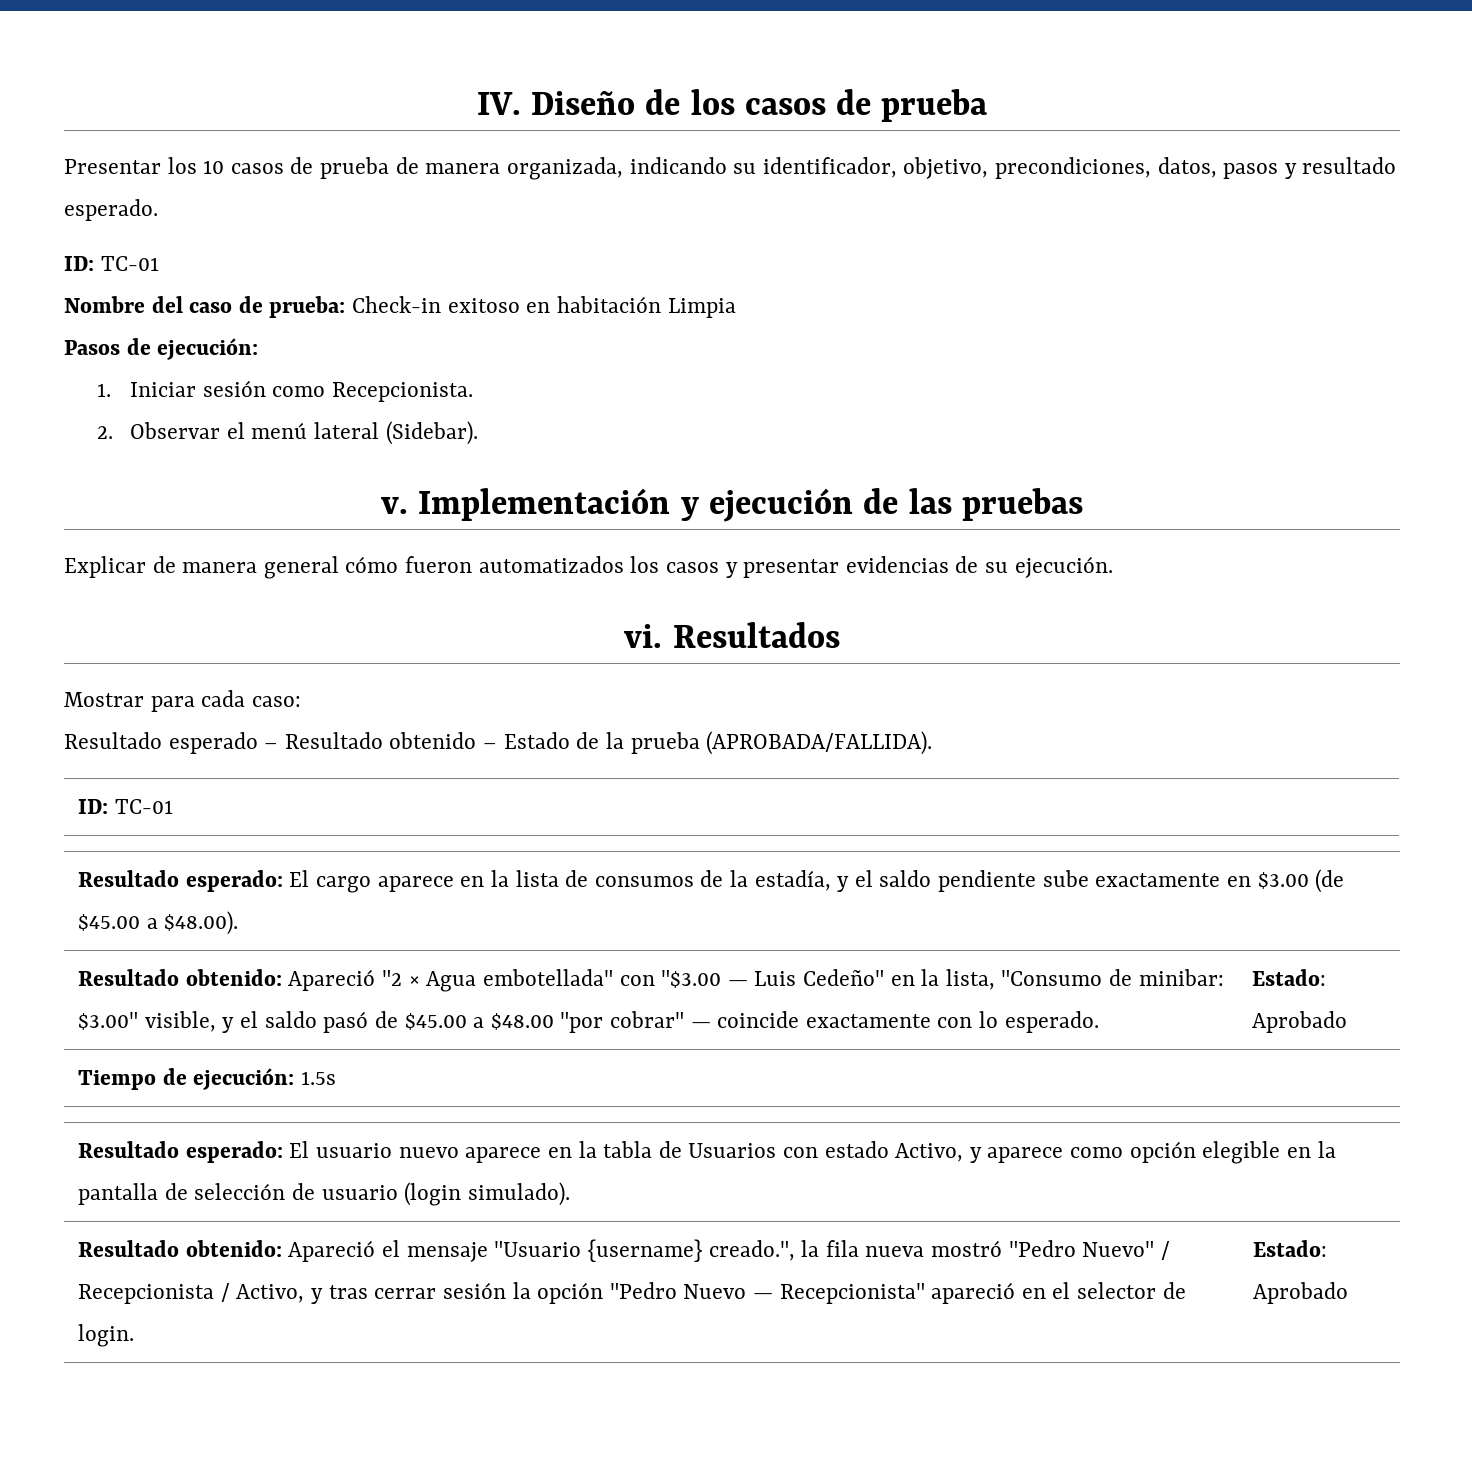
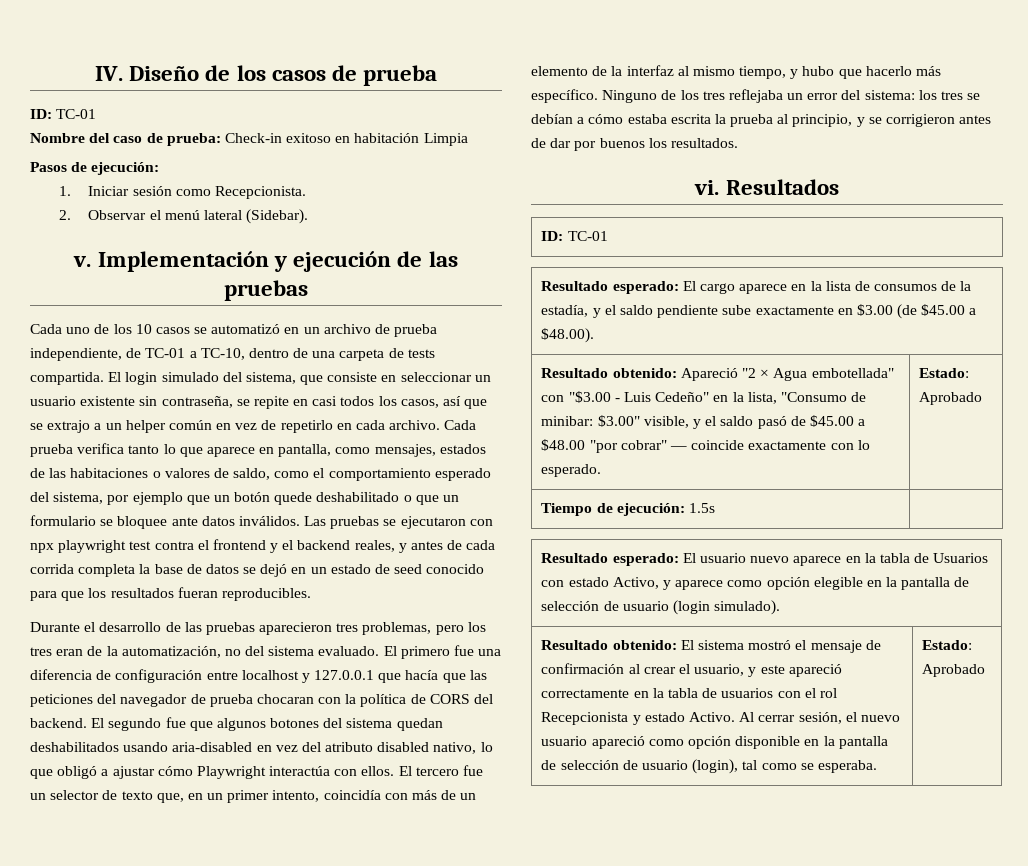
- Presentar los 10 casos de prueba de manera organizada, indicando su identificador, objetivo, precondiciones, datos, pasos y resultado esperado.
- Explicar de manera general cómo fueron automatizados los casos y presentar evidencias de su ejecución.
+ Cada uno de los 10 casos se automatizó en un archivo de prueba independiente, de TC-01 a TC-10, dentro de una carpeta de tests compartida. El login simulado del sistema, que consiste en seleccionar un usuario existente sin contraseña, se repite en casi todos los casos, así que se extrajo a un helper común en vez de repetirlo en cada archivo. Cada prueba verifica tanto lo que aparece en pantalla, como mensajes, estados de las habitaciones o valores de saldo, como el comportamiento esperado del sistema, por ejemplo que un botón quede deshabilitado o que un formulario se bloquee ante datos inválidos. Las pruebas se ejecutaron con npx playwright test contra el frontend y el backend reales, y antes de cada corrida completa la base de datos se dejó en un estado de seed conocido para que los resultados fueran reproducibles.
+ Durante el desarrollo de las pruebas aparecieron tres problemas, pero los tres eran de la automatización, no del sistema evaluado. El primero fue una diferencia de configuración entre localhost y 127.0.0.1 que hacía que las peticiones del navegador de prueba chocaran con la política de CORS del backend. El segundo fue que algunos botones del sistema quedan deshabilitados usando aria-disabled en vez del atributo disabled nativo, lo que obligó a ajustar cómo Playwright interactúa con ellos. El tercero fue un selector de texto que, en un primer intento, coincidía con más de un elemento de la interfaz al mismo tiempo, y hubo que hacerlo más específico. Ninguno de los tres reflejaba un error del sistema: los tres se debían a cómo estaba escrita la prueba al principio, y se corrigieron antes de dar por buenos los resultados.
  vi. Resultados
- Mostrar para cada caso:
- Resultado esperado – Resultado obtenido – Estado de la prueba (APROBADA/FALLIDA).
- Resultado obtenido: Apareció "2 × Agua embotellada" con "$3.00 — Luis Cedeño" en la lista, "Consumo de minibar: $3.00" visible, y el saldo pasó de $45.00 a $48.00 "por cobrar" — coincide exactamente con lo esperado. | Estado: Aprobado
+ Resultado obtenido: Apareció "2 × Agua embotellada" con "$3.00 - Luis Cedeño" en la lista, "Consumo de minibar: $3.00" visible, y el saldo pasó de $45.00 a $48.00 "por cobrar" — coincide exactamente con lo esperado. | Estado: Aprobado
- Resultado obtenido: Apareció el mensaje "Usuario {username} creado.", la fila nueva mostró "Pedro Nuevo" / Recepcionista / Activo, y tras cerrar sesión la opción "Pedro Nuevo — Recepcionista" apareció en el selector de login.
+ Resultado obtenido: El sistema mostró el mensaje de confirmación al crear el usuario, y este apareció correctamente en la tabla de usuarios con el rol Recepcionista y estado Activo. Al cerrar sesión, el nuevo usuario apareció como opción disponible en la pantalla de selección de usuario (login), tal como se esperaba.

